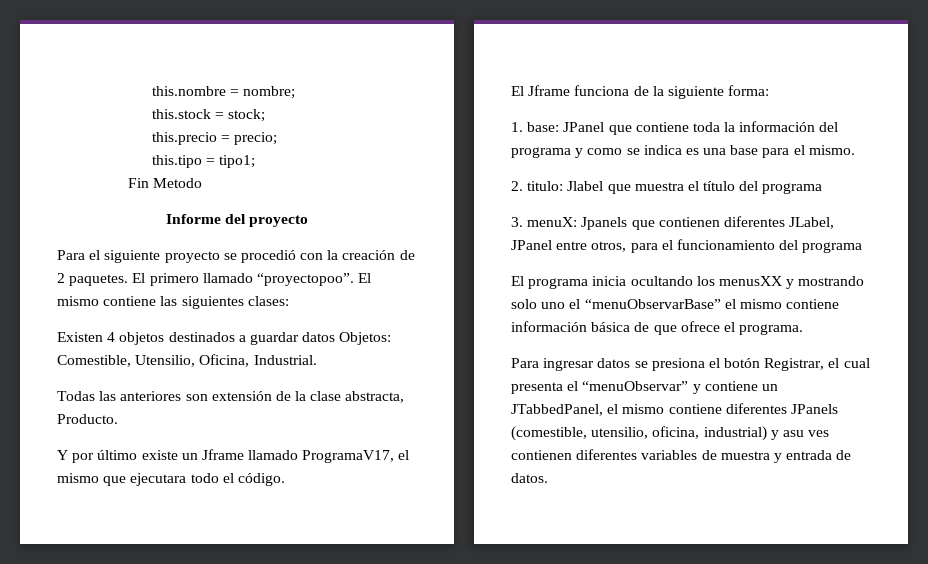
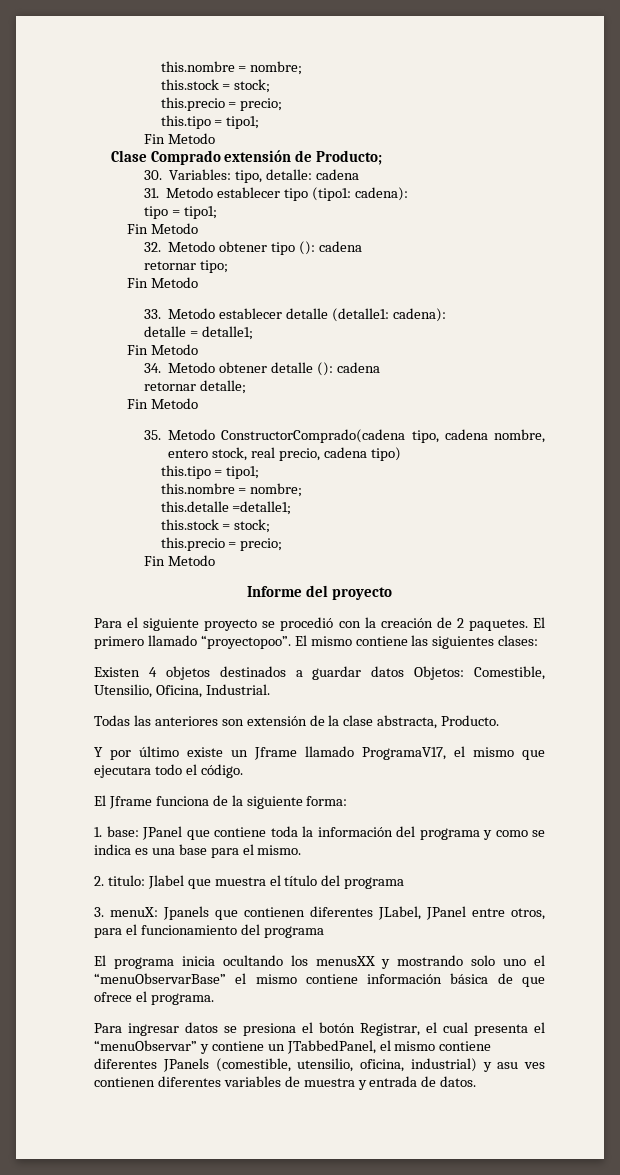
+ Clase Comprado extensión de Producto;
+ 30. Variables: tipo, detalle: cadena
+ 31. Metodo establecer tipo (tipo1: cadena):
+ tipo = tipo1;
+ Fin Metodo
+ 32. Metodo obtener tipo (): cadena
+ retornar tipo;
+ Fin Metodo
+ 33. Metodo establecer detalle (detalle1: cadena):
+ detalle = detalle1;
+ Fin Metodo
+ 34. Metodo obtener detalle (): cadena
+ retornar detalle;
+ Fin Metodo
+ 35. Metodo ConstructorComprado(cadena tipo, cadena nombre, entero stock, real precio, cadena tipo)
+ this.tipo = tipo1;
+ this.nombre = nombre;
+ this.detalle =detalle1;
+ this.stock = stock;
+ this.precio = precio;
+ Fin Metodo

